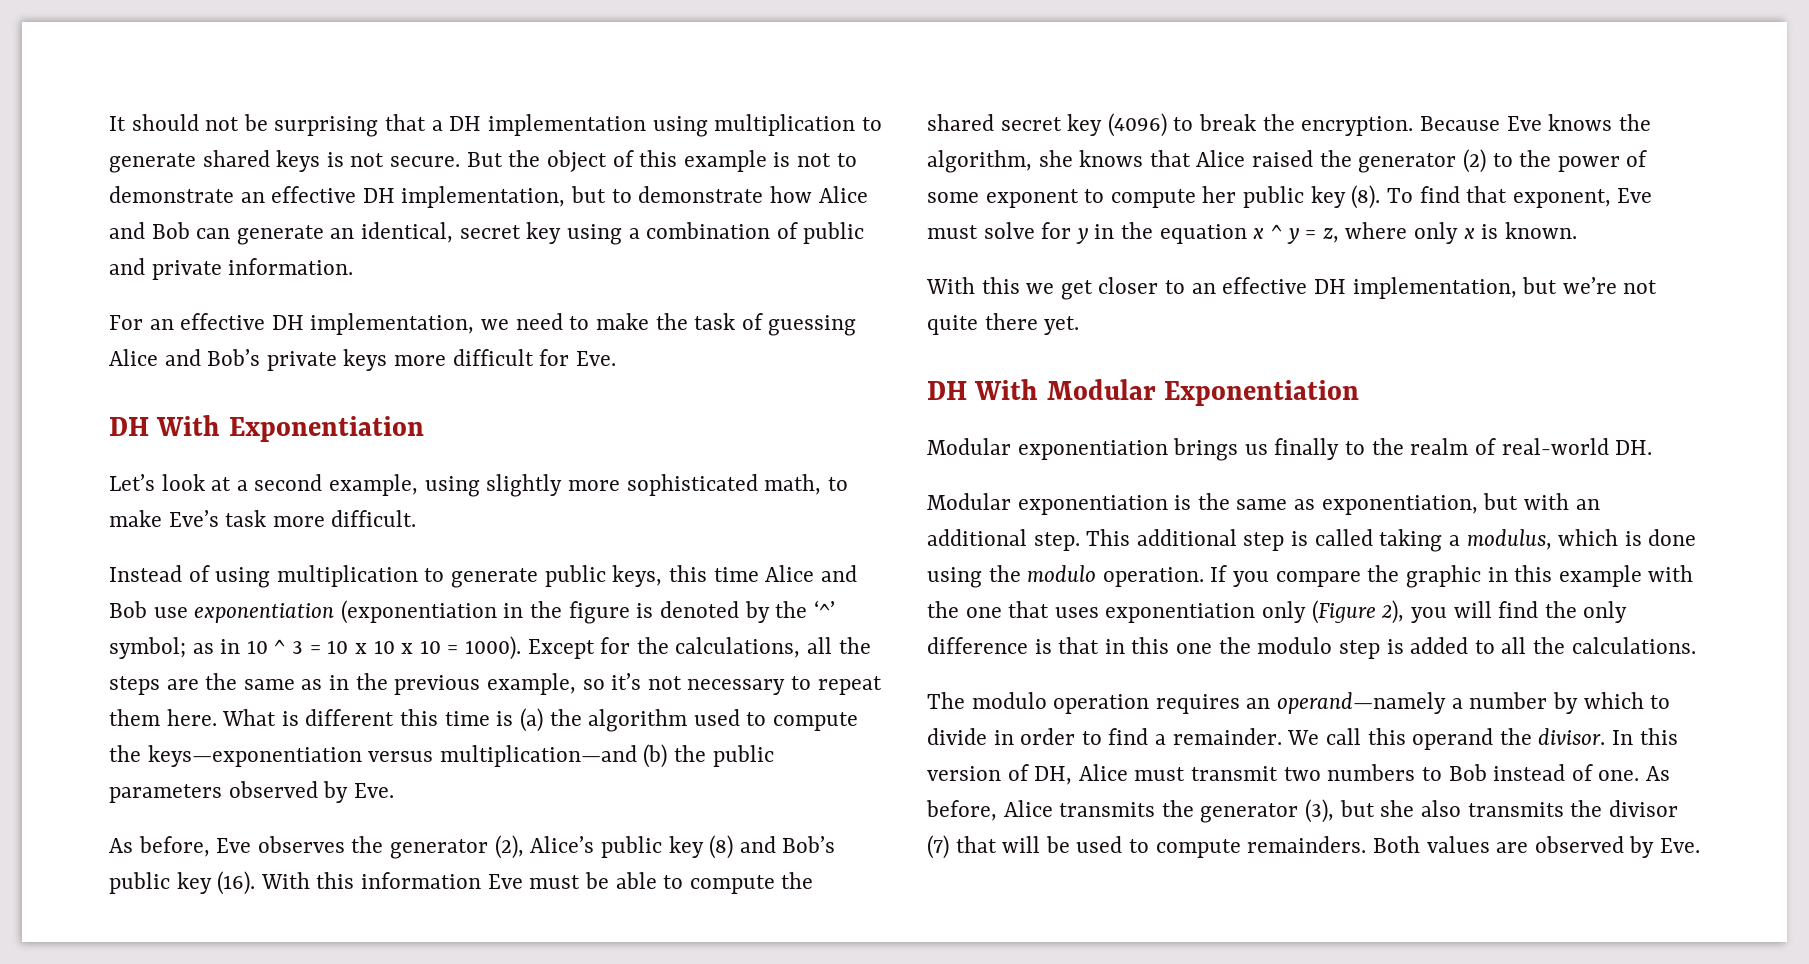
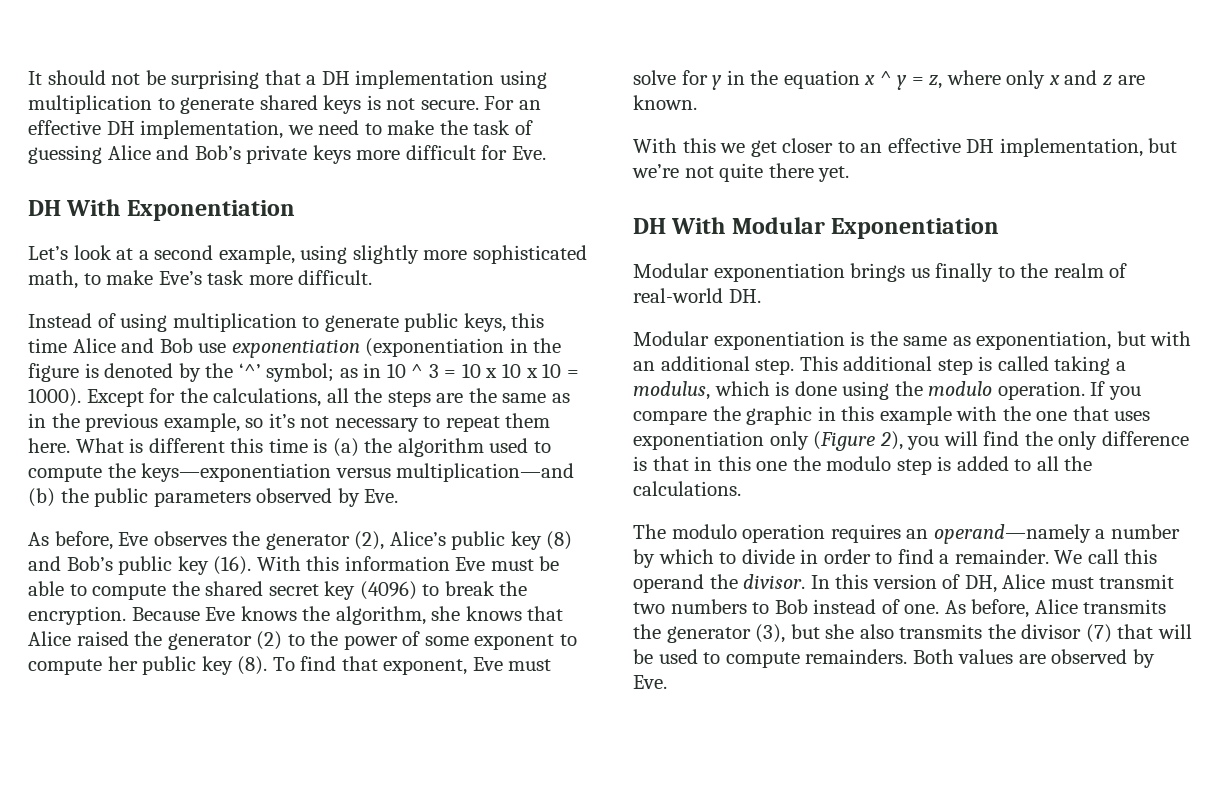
- It should not be surprising that a DH implementation using multiplication to generate shared keys is not secure. But the object of this example is not to demonstrate an effective DH implementation, but to demonstrate how Alice and Bob can generate an identical, secret key using a combination of public and private information.
- For an effective DH implementation, we need to make the task of guessing Alice and Bob’s private keys more difficult for Eve.
+ It should not be surprising that a DH implementation using multiplication to generate shared keys is not secure. For an effective DH implementation, we need to make the task of guessing Alice and Bob’s private keys more difficult for Eve.
- To find that exponent, Eve must solve for y in the equation x ^ y = z, where only x is known.
+ To find that exponent, Eve must solve for y in the equation x ^ y = z, where only x and z are known.

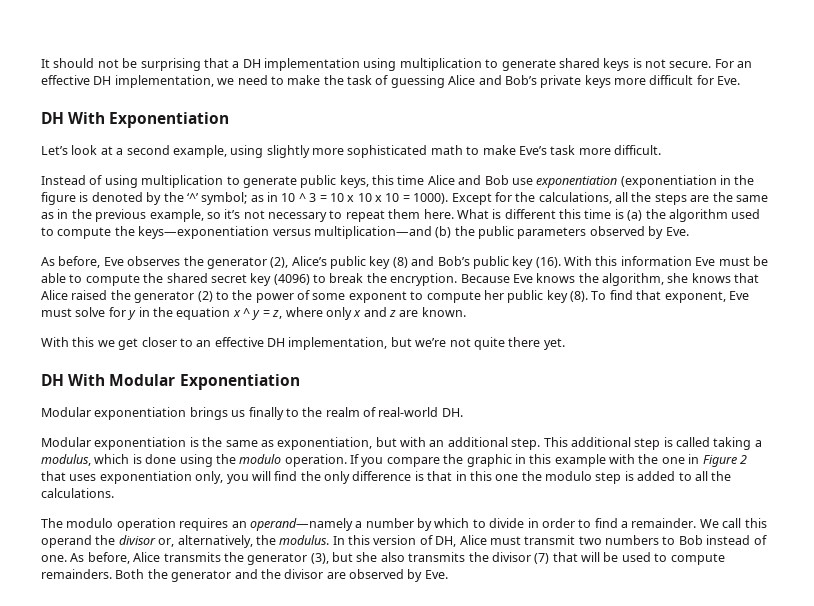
- Let’s look at a second example, using slightly more sophisticated math, to make Eve’s task more difficult.
+ Let’s look at a second example, using slightly more sophisticated math to make Eve’s task more difficult.
- If you compare the graphic in this example with the one that uses exponentiation only (Figure 2), you will find the only difference is that in this one the modulo step is added to all the calculations.
+ If you compare the graphic in this example with the one in Figure 2 that uses exponentiation only, you will find the only difference is that in this one the modulo step is added to all the calculations.
- We call this operand the divisor.
+ We call this operand the divisor or, alternatively, the modulus.
- Both values are observed by Eve.
+ Both the generator and the divisor are observed by Eve.

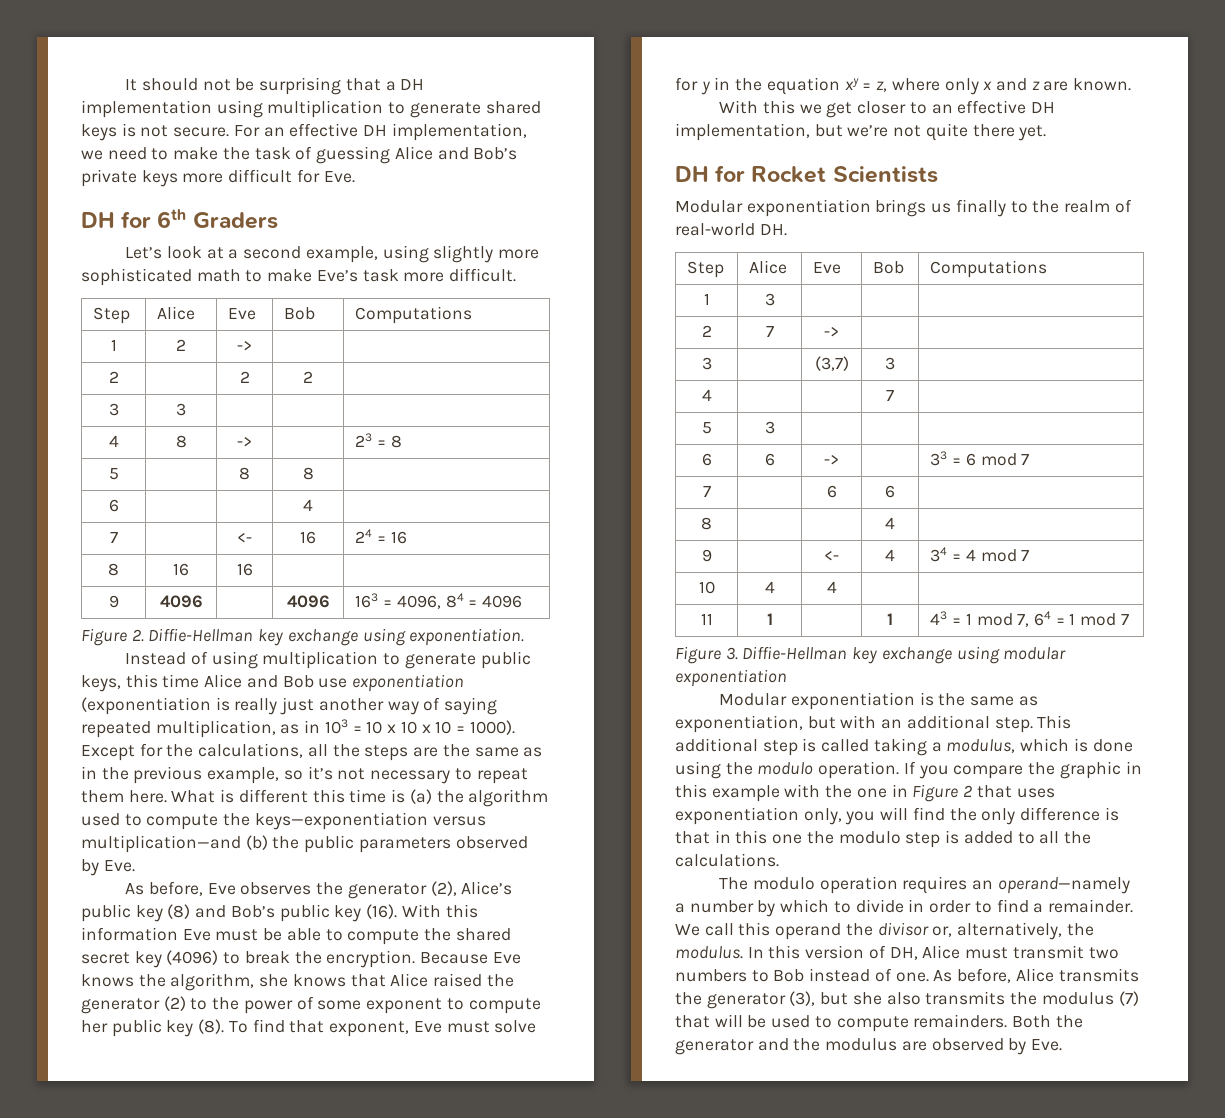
- DH With Exponentiation
+ DH for 6th Graders
  Let’s look at a second example, using slightly more sophisticated math to make Eve’s task more difficult.
+ Step | Alice | Eve | Bob | Computations
+ 1 | 2 | -> | |
+ 2 | | 2 | 2 |
+ 3 | 3 | | |
+ 4 | 8 | -> | | 23 = 8
+ 5 | | 8 | 8 |
+ 6 | | | 4 |
+ 7 | | <- | 16 | 24 = 16
+ 8 | 16 | 16 | |
+ 9 | 4096 | | 4096 | 163 = 4096, 84 = 4096
+ Figure 2. Diffie-Hellman key exchange using exponentiation.
- Instead of using multiplication to generate public keys, this time Alice and Bob use exponentiation (exponentiation in the figure is denoted by the ‘^’ symbol; as in 10 ^ 3 = 10 x 10 x 10 = 1000).
+ Instead of using multiplication to generate public keys, this time Alice and Bob use exponentiation (exponentiation is really just another way of saying repeated multiplication, as in 103 = 10 x 10 x 10 = 1000).
- To find that exponent, Eve must solve for y in the equation x ^ y = z, where only x and z are known.
+ To find that exponent, Eve must solve for y in the equation xy = z, where only x and z are known.
- DH With Modular Exponentiation
+ DH for Rocket Scientists
  Modular exponentiation brings us finally to the realm of real-world DH.
+ Step | Alice | Eve | Bob | Computations
+ 1 | 3 | | |
+ 2 | 7 | -> | |
+ 3 | | (3,7) | 3 |
+ 4 | | | 7 |
+ 5 | 3 | | |
+ 6 | 6 | -> | | 33 = 6 mod 7
+ 7 | | 6 | 6 |
+ 8 | | | 4 |
+ 9 | | <- | 4 | 34 = 4 mod 7
+ 10 | 4 | 4 | |
+ 11 | 1 | | 1 | 43 = 1 mod 7, 64 = 1 mod 7
+ Figure 3. Diffie-Hellman key exchange using modular exponentiation
- As before, Alice transmits the generator (3), but she also transmits the divisor (7) that will be used to compute remainders.
+ As before, Alice transmits the generator (3), but she also transmits the modulus (7) that will be used to compute remainders.
- Both the generator and the divisor are observed by Eve.
+ Both the generator and the modulus are observed by Eve.

